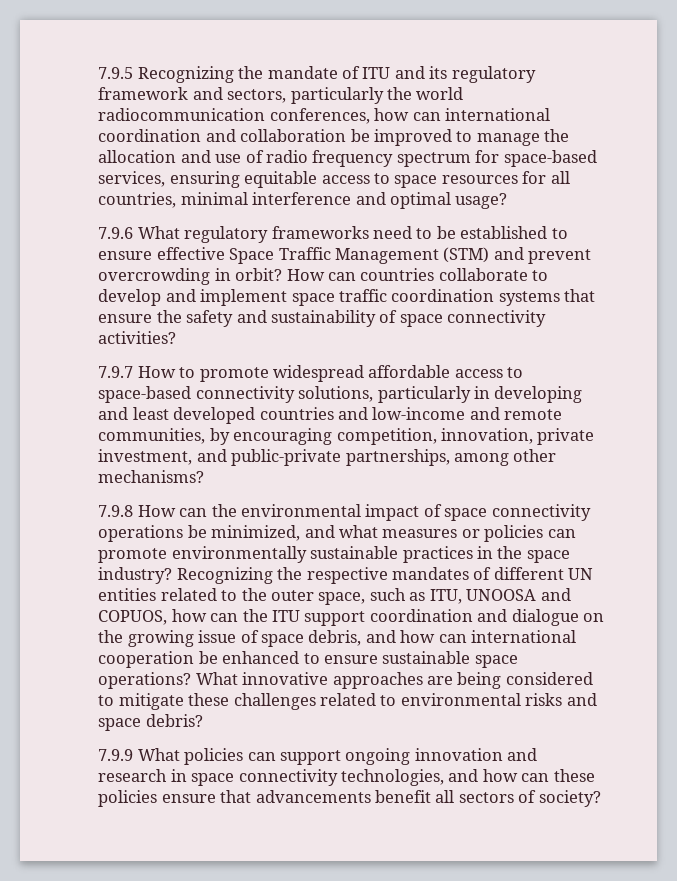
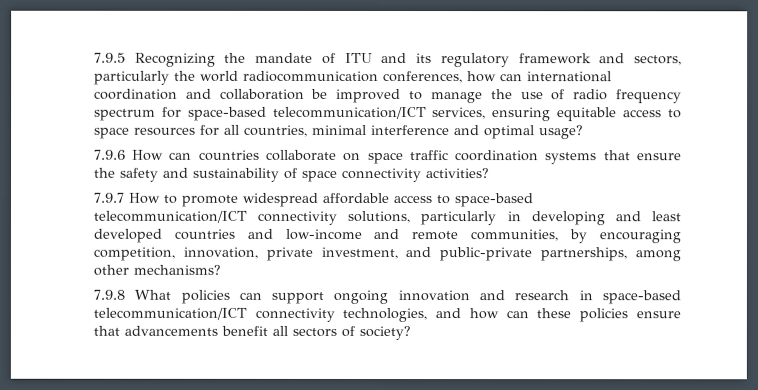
- 7.9.5 Recognizing the mandate of ITU and its regulatory framework and sectors, particularly the world radiocommunication conferences, how can international coordination and collaboration be improved to manage the allocation and use of radio frequency spectrum for space-based services, ensuring equitable access to space resources for all countries, minimal interference and optimal usage?
+ 7.9.5 Recognizing the mandate of ITU and its regulatory framework and sectors, particularly the world radiocommunication conferences, how can international coordination and collaboration be improved to manage the use of radio frequency spectrum for space-based telecommunication/ICT services, ensuring equitable access to space resources for all countries, minimal interference and optimal usage?
- 7.9.6 What regulatory frameworks need to be established to ensure effective Space Traffic Management (STM) and prevent overcrowding in orbit? How can countries collaborate to develop and implement space traffic coordination systems that ensure the safety and sustainability of space connectivity activities?
+ 7.9.6 How can countries collaborate on space traffic coordination systems that ensure the safety and sustainability of space connectivity activities?
- 7.9.7 How to promote widespread affordable access to space-based connectivity solutions, particularly in developing and least developed countries and low-income and remote communities, by encouraging competition, innovation, private investment, and public-private partnerships, among other mechanisms?
+ 7.9.7 How to promote widespread affordable access to space-based telecommunication/ICT connectivity solutions, particularly in developing and least developed countries and low-income and remote communities, by encouraging competition, innovation, private investment, and public-private partnerships, among other mechanisms?
- 7.9.8 How can the environmental impact of space connectivity operations be minimized, and what measures or policies can promote environmentally sustainable practices in the space industry? Recognizing the respective mandates of different UN entities related to the outer space, such as ITU, UNOOSA and COPUOS, how can the ITU support coordination and dialogue on the growing issue of space debris, and how can international cooperation be enhanced to ensure sustainable space operations? What innovative approaches are being considered to mitigate these challenges related to environmental risks and space debris?
- 7.9.9 What policies can support ongoing innovation and research in space connectivity technologies, and how can these policies ensure that advancements benefit all sectors of society?
+ 7.9.8 What policies can support ongoing innovation and research in space-based telecommunication/ICT connectivity technologies, and how can these policies ensure that advancements benefit all sectors of society?

